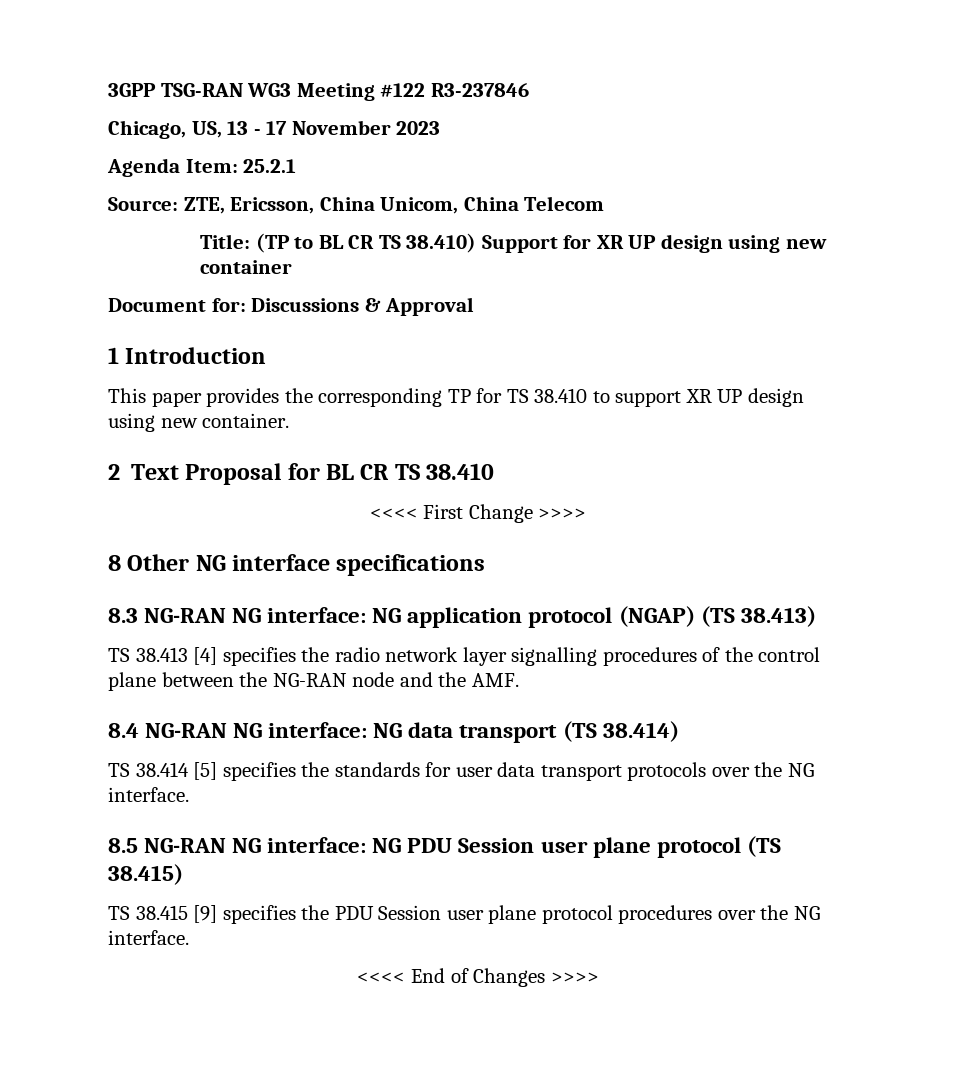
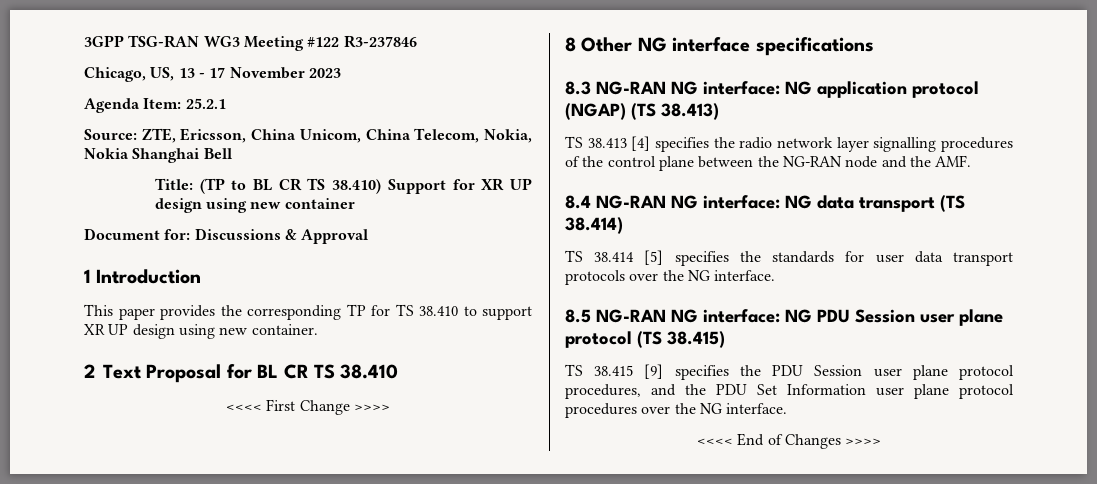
- Source: ZTE, Ericsson, China Unicom, China Telecom
+ Source: ZTE, Ericsson, China Unicom, China Telecom, Nokia, Nokia Shanghai Bell
- TS 38.415 [9] specifies the PDU Session user plane protocol procedures over the NG interface.
+ TS 38.415 [9] specifies the PDU Session user plane protocol procedures, and the PDU Set Information user plane protocol procedures over the NG interface.

